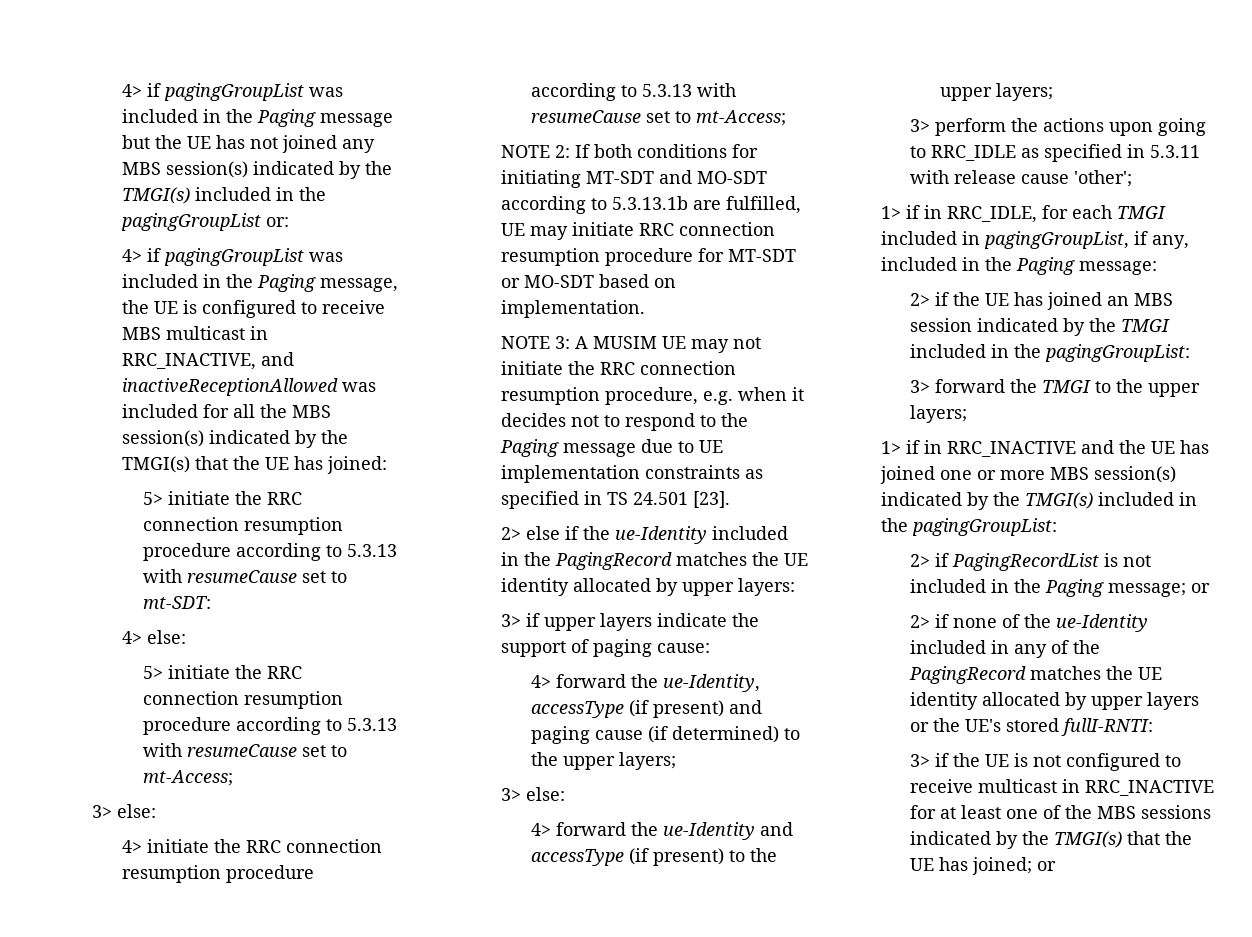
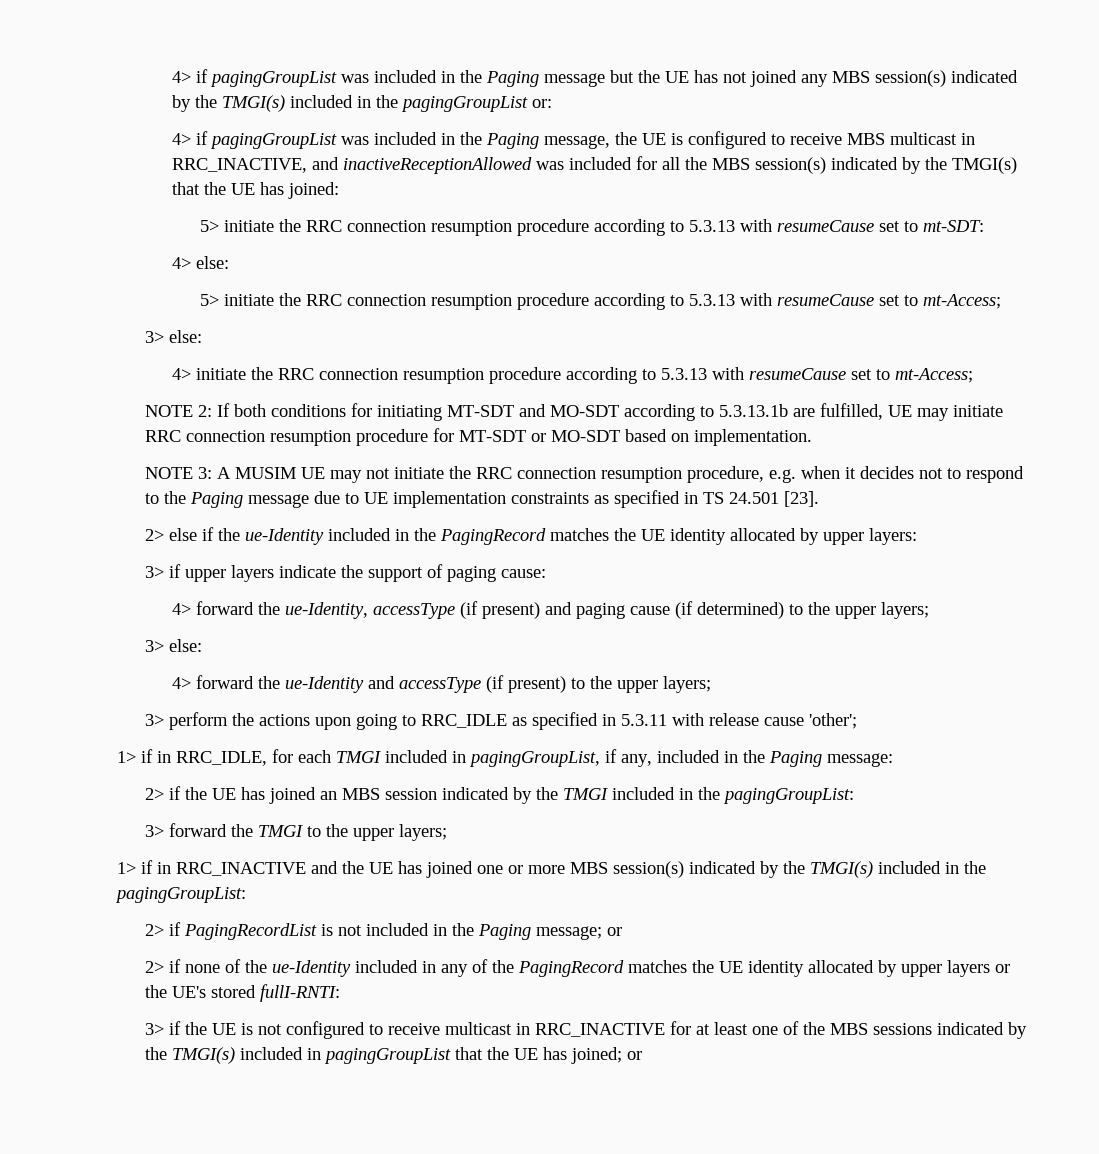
- 3> if the UE is not configured to receive multicast in RRC_INACTIVE for at least one of the MBS sessions indicated by the TMGI(s) that the UE has joined; or
+ 3> if the UE is not configured to receive multicast in RRC_INACTIVE for at least one of the MBS sessions indicated by the TMGI(s) included in pagingGroupList that the UE has joined; or

